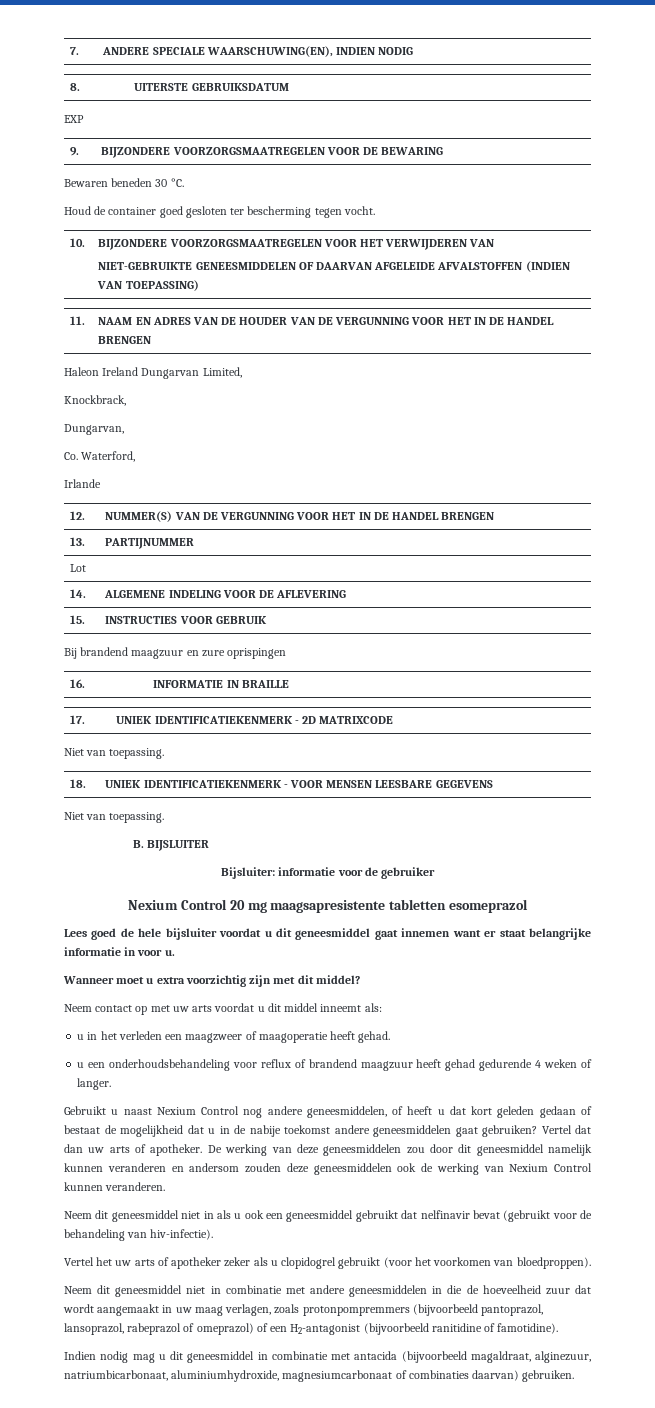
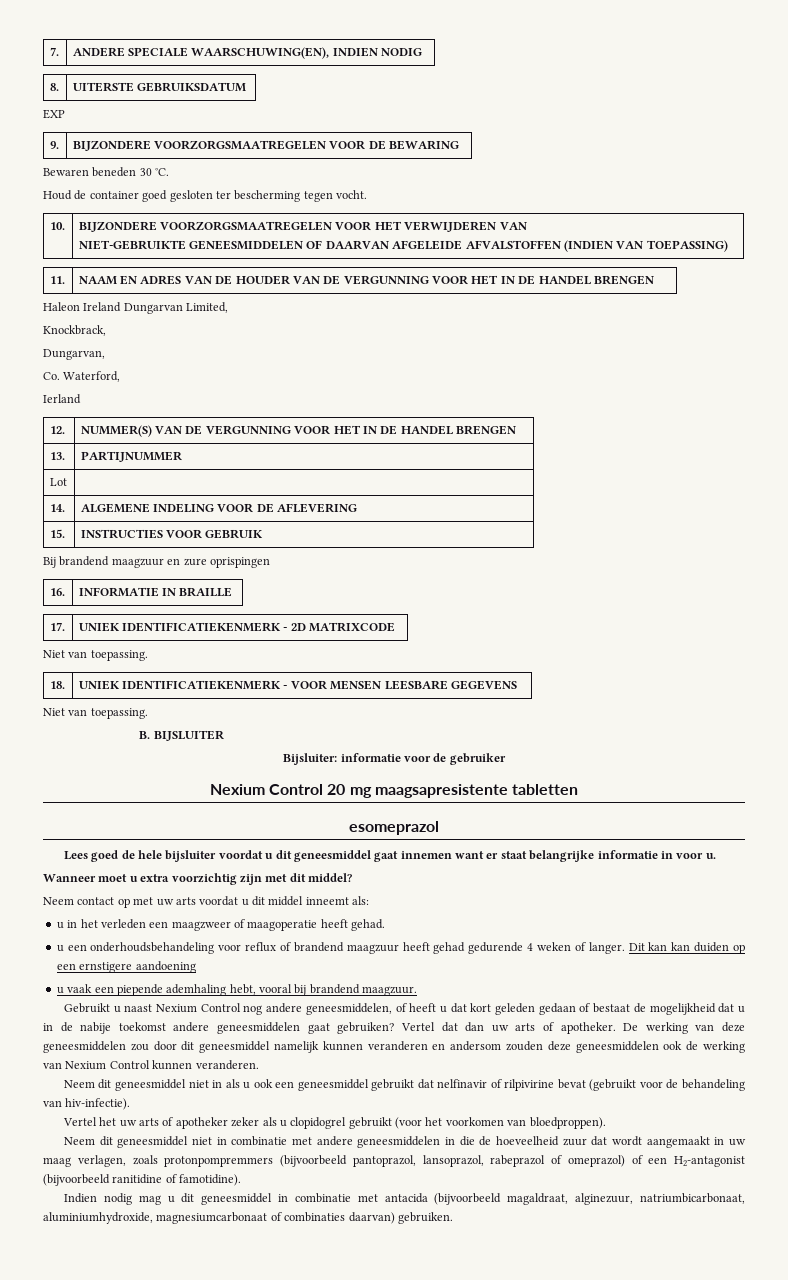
- Irlande
+ Ierland
- Nexium Control 20 mg maagsapresistente tabletten esomeprazol
+ Nexium Control 20 mg maagsapresistente tabletten
+ esomeprazol
+ Dit kan kan duiden op een ernstigere aandoening
+ u vaak een piepende ademhaling hebt, vooral bij brandend maagzuur.
- Neem dit geneesmiddel niet in als u ook een geneesmiddel gebruikt dat nelfinavir bevat (gebruikt voor de behandeling van hiv-infectie).
+ Neem dit geneesmiddel niet in als u ook een geneesmiddel gebruikt dat nelfinavir of rilpivirine bevat (gebruikt voor de behandeling van hiv-infectie).

